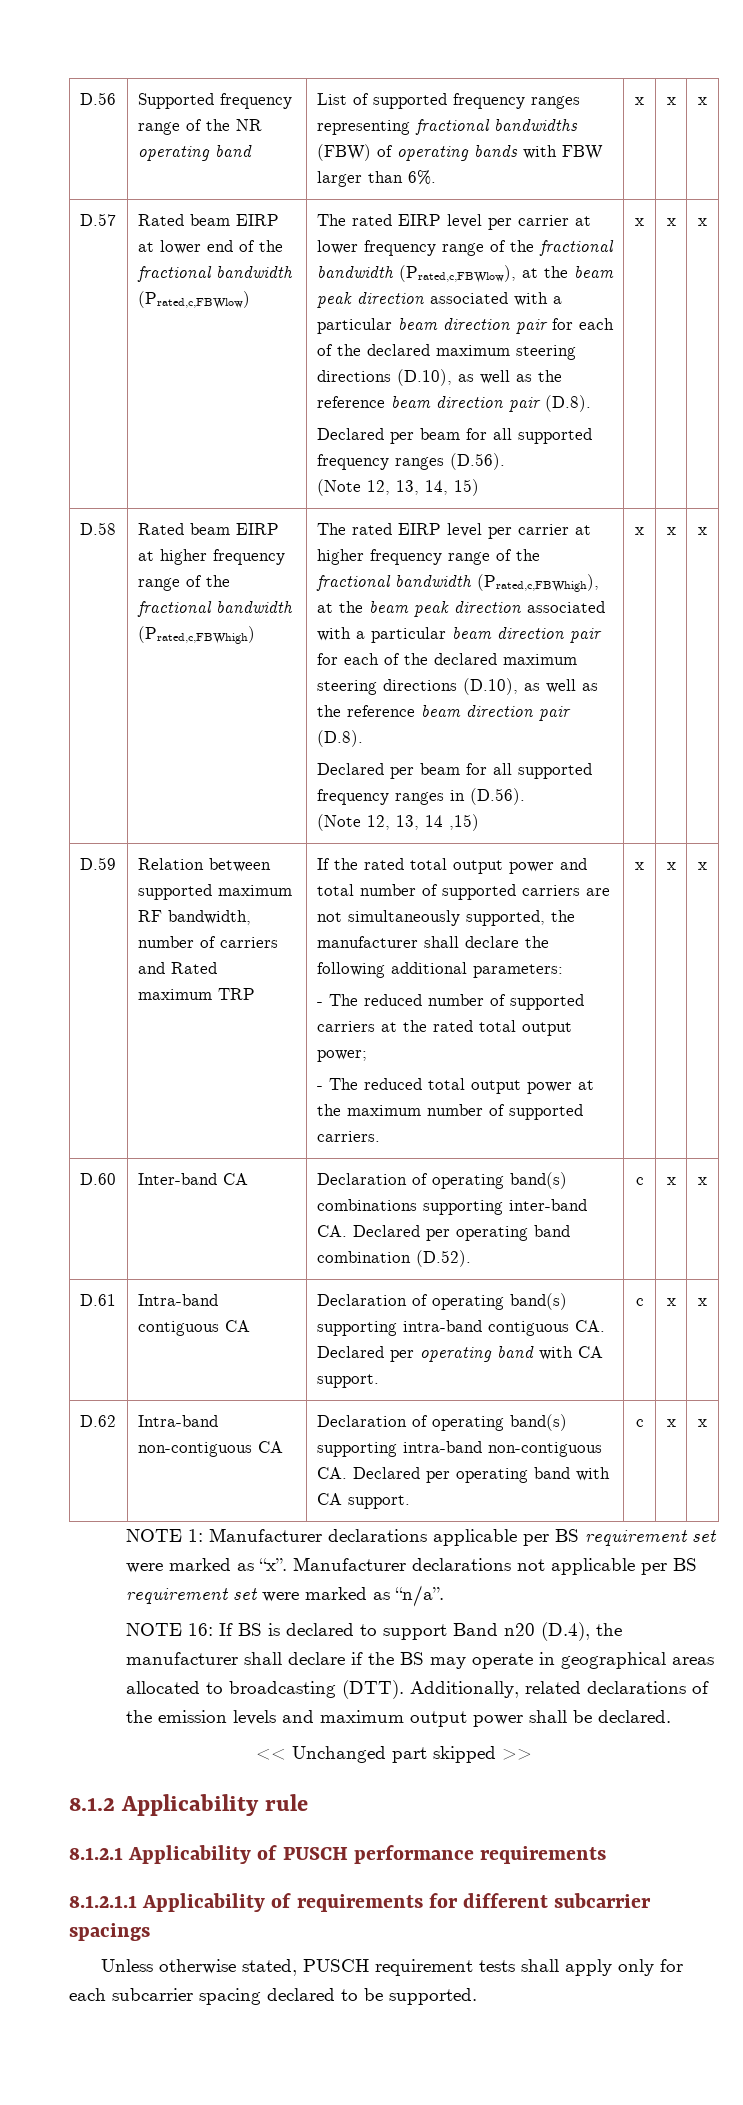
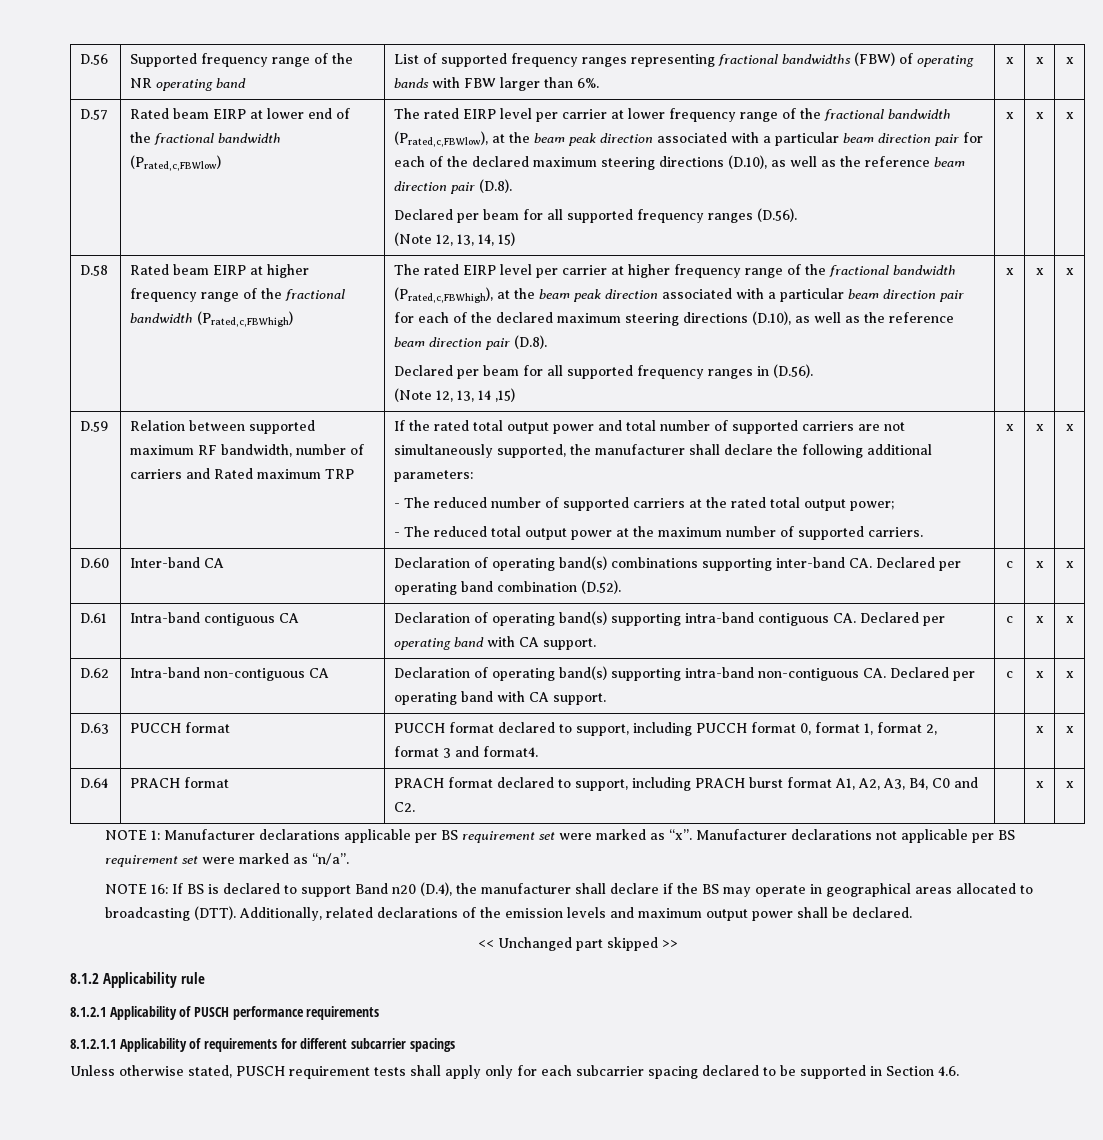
+ D.63 | PUCCH format | PUCCH format declared to support, including PUCCH format 0, format 1, format 2, format 3 and format4. | | x | x
+ D.64 | PRACH format | PRACH format declared to support, including PRACH burst format A1, A2, A3, B4, C0 and C2. | | x | x
- Unless otherwise stated, PUSCH requirement tests shall apply only for each subcarrier spacing declared to be supported.
+ Unless otherwise stated, PUSCH requirement tests shall apply only for each subcarrier spacing declared to be supported in Section 4.6.

